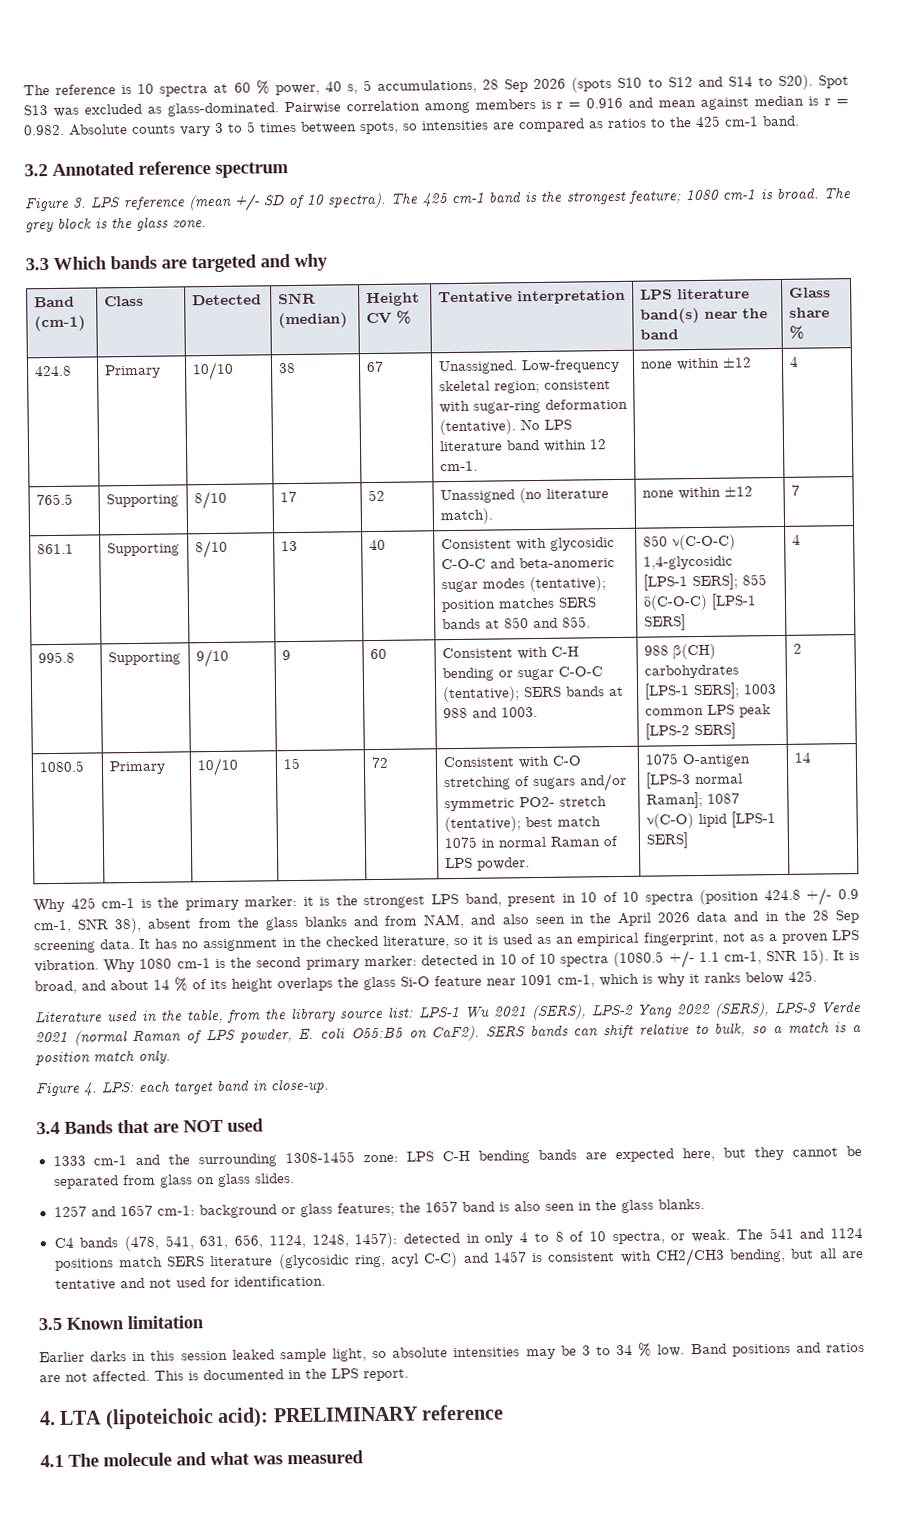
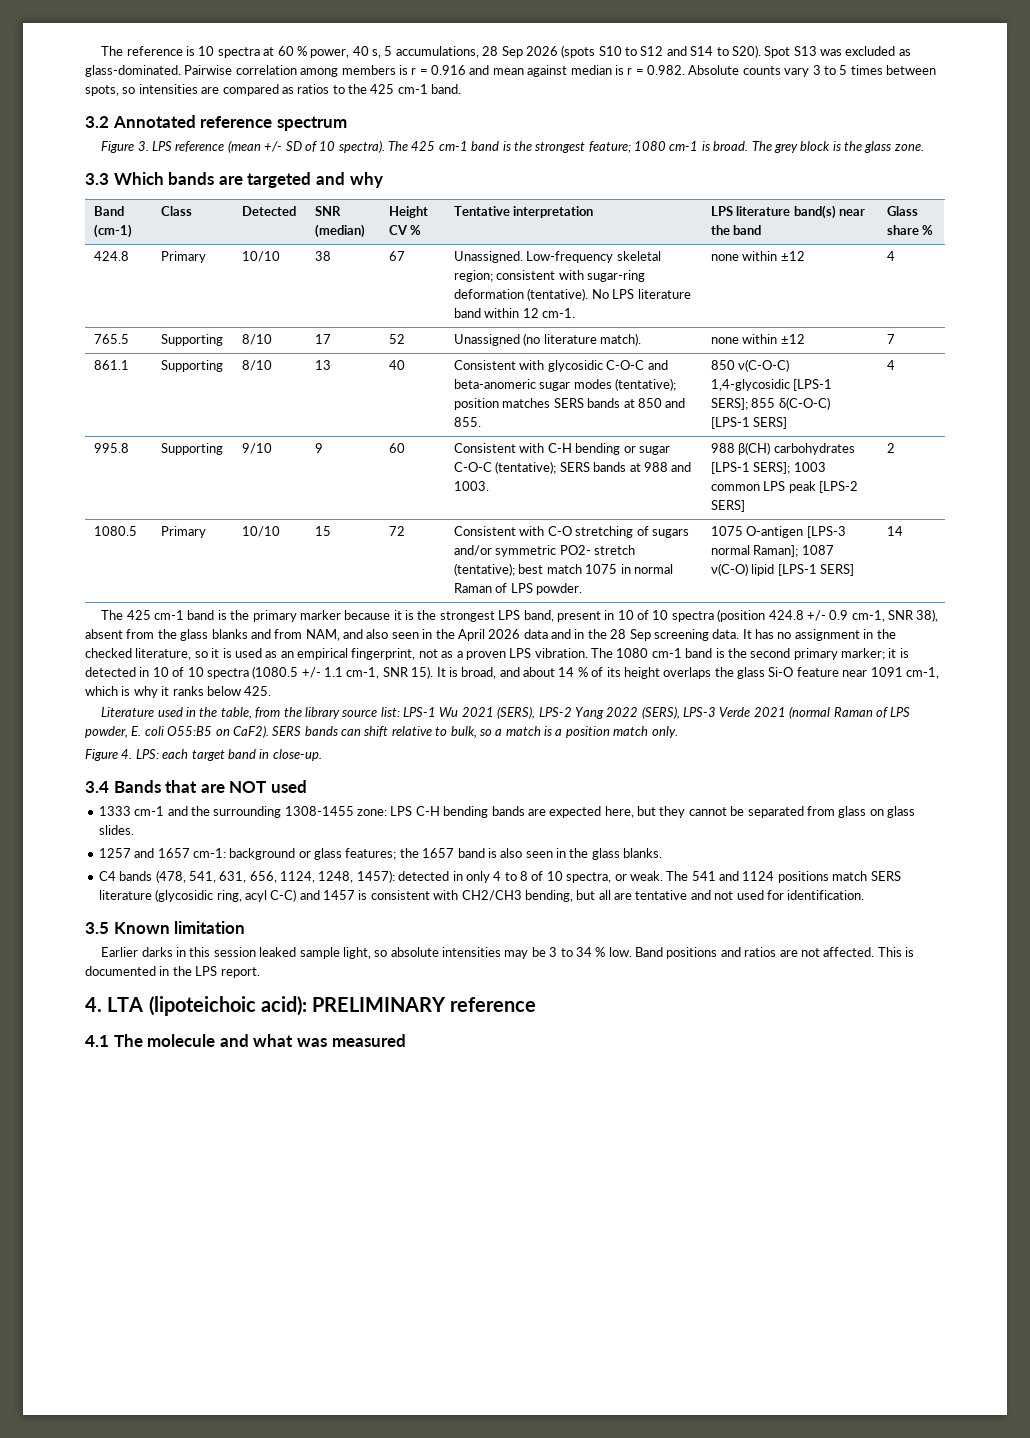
- Why 425 cm-1 is the primary marker: it is the strongest LPS band, present in 10 of 10 spectra (position 424.8 +/- 0.9 cm-1, SNR 38), absent from the glass blanks and from NAM, and also seen in the April 2026 data and in the 28 Sep screening data.
+ The 425 cm-1 band is the primary marker because it is the strongest LPS band, present in 10 of 10 spectra (position 424.8 +/- 0.9 cm-1, SNR 38), absent from the glass blanks and from NAM, and also seen in the April 2026 data and in the 28 Sep screening data.
- Why 1080 cm-1 is the second primary marker: detected in 10 of 10 spectra (1080.5 +/- 1.1 cm-1, SNR 15).
+ The 1080 cm-1 band is the second primary marker; it is detected in 10 of 10 spectra (1080.5 +/- 1.1 cm-1, SNR 15).

